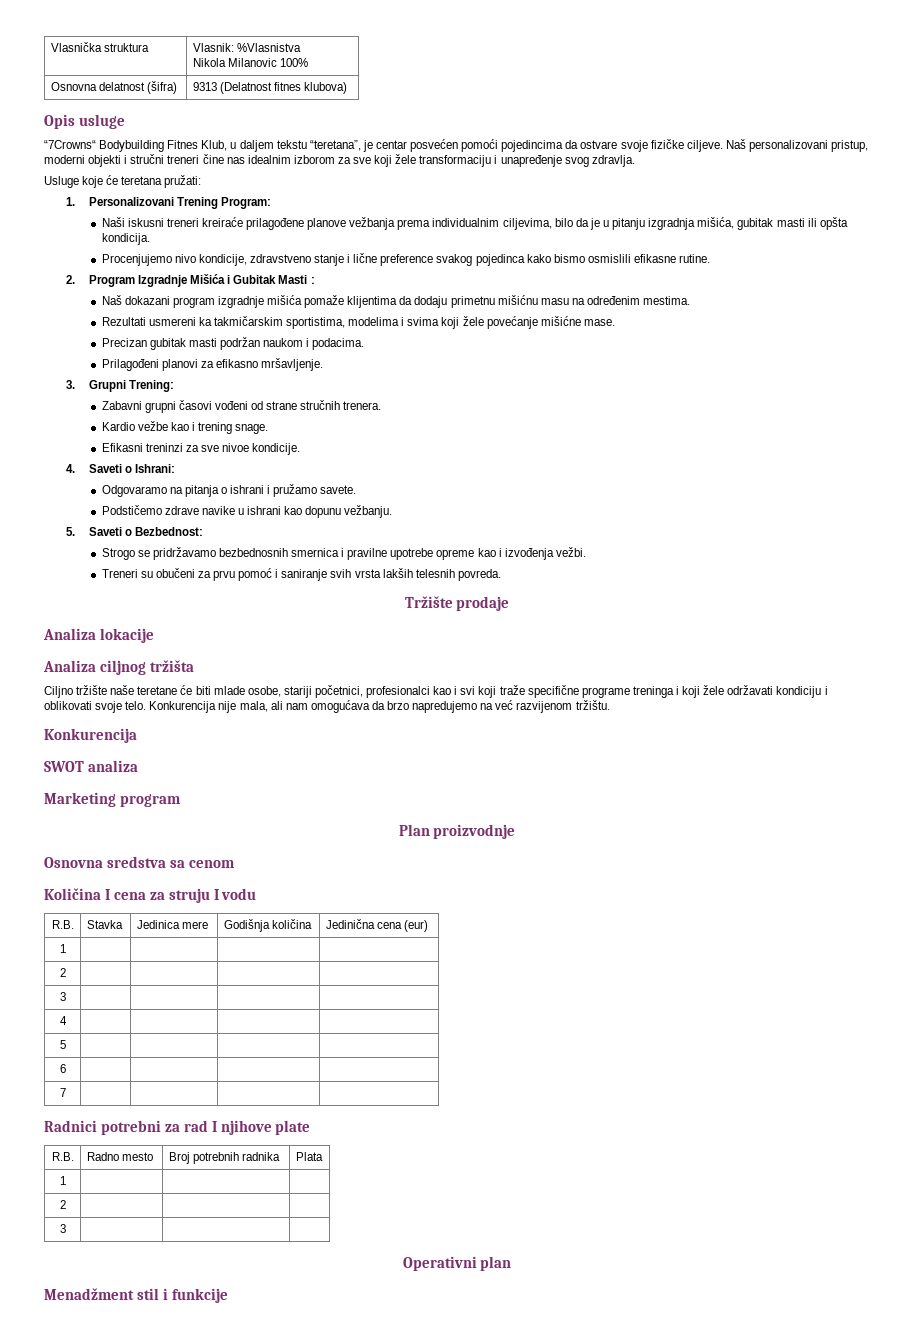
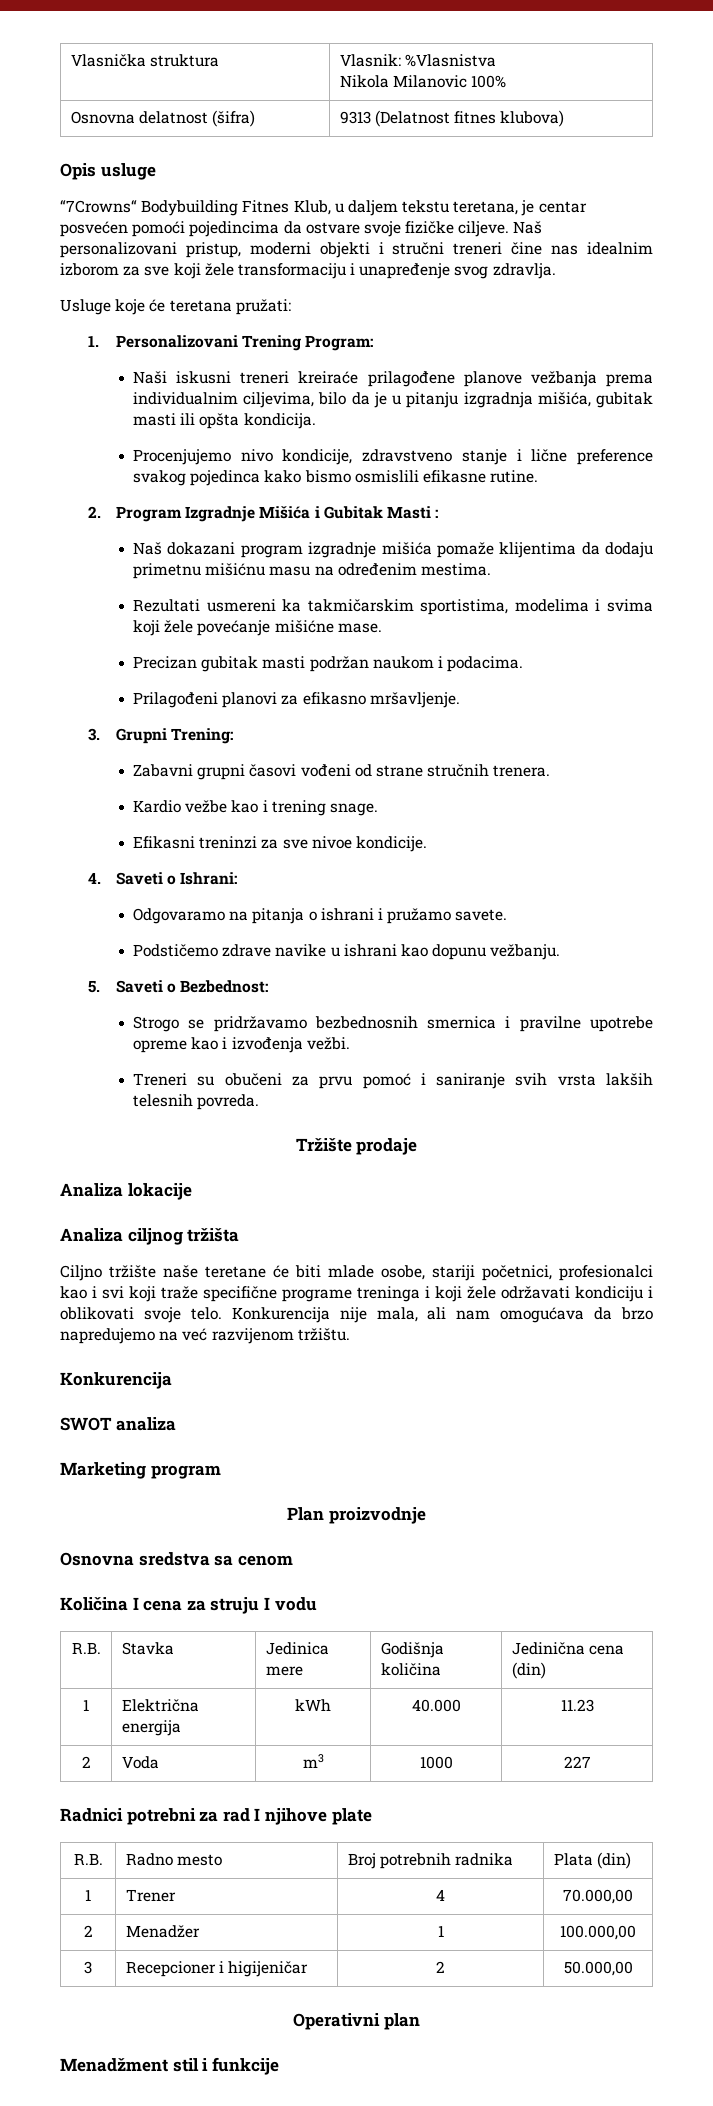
- “7Crowns“ Bodybuilding Fitnes Klub, u daljem tekstu “teretana”, je centar posvećen pomoći pojedincima da ostvare svoje fizičke ciljeve.
+ “7Crowns“ Bodybuilding Fitnes Klub, u daljem tekstu teretana, je centar posvećen pomoći pojedincima da ostvare svoje fizičke ciljeve.
- R.B. | Stavka | Jedinica mere | Godišnja količina | Jedinična cena (eur)
- 1 | | | |
- 2 | | | |
- 3 | | | |
- 4 | | | |
- 5 | | | |
- 6 | | | |
- 7 | | | |
+ R.B. | Stavka | Jedinica mere | Godišnja količina | Jedinična cena (din)
+ 1 | Električna energija | kWh | 40.000 | 11.23
+ 2 | Voda | m3 | 1000 | 227
- R.B. | Radno mesto | Broj potrebnih radnika | Plata
- 1 | | |
- 2 | | |
- 3 | | |
+ R.B. | Radno mesto | Broj potrebnih radnika | Plata (din)
+ 1 | Trener | 4 | 70.000,00
+ 2 | Menadžer | 1 | 100.000,00
+ 3 | Recepcioner i higijeničar | 2 | 50.000,00

